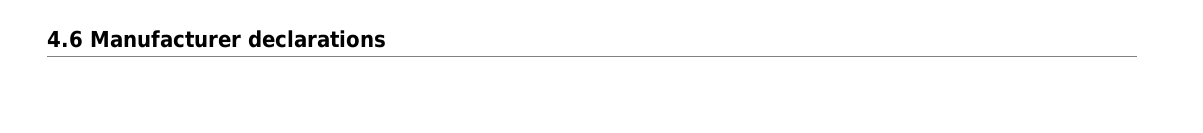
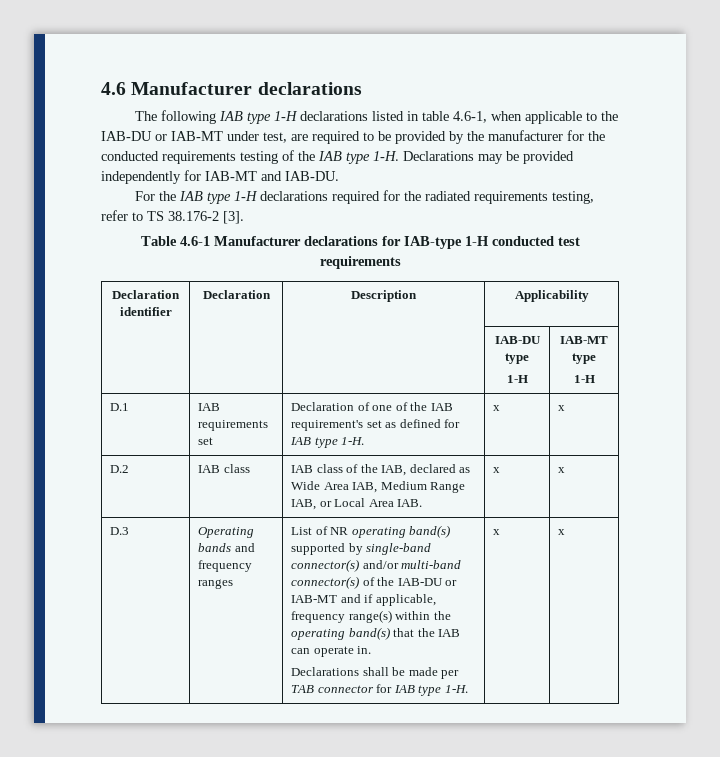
+ The following IAB type 1-H declarations listed in table 4.6-1, when applicable to the IAB-DU or IAB-MT under test, are required to be provided by the manufacturer for the conducted requirements testing of the IAB type 1-H. Declarations may be provided independently for IAB-MT and IAB-DU.
+ For the IAB type 1-H declarations required for the radiated requirements testing, refer to TS 38.176-2 [3].
+ Table 4.6-1 Manufacturer declarations for IAB-type 1-H conducted test requirements
+ Declaration identifier | Declaration | Description | Applicability
+ | | | IAB-DU type
+ 1-H | IAB-MT type
+ 1-H
+ D.1 | IAB requirements set | Declaration of one of the IAB requirement's set as defined for IAB type 1-H. | x | x
+ D.2 | IAB class | IAB class of the IAB, declared as Wide Area IAB, Medium Range IAB, or Local Area IAB. | x | x
+ D.3 | Operating bands and frequency ranges | List of NR operating band(s) supported by single-band connector(s) and/or multi-band connector(s) of the IAB-DU or IAB-MT and if applicable, frequency range(s) within the operating band(s) that the IAB can operate in.
+ Declarations shall be made per TAB connector for IAB type 1-H. | x | x

